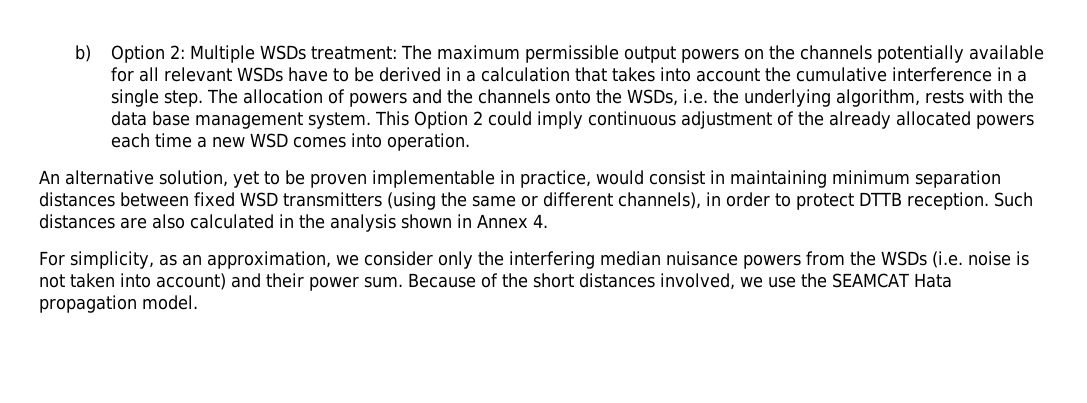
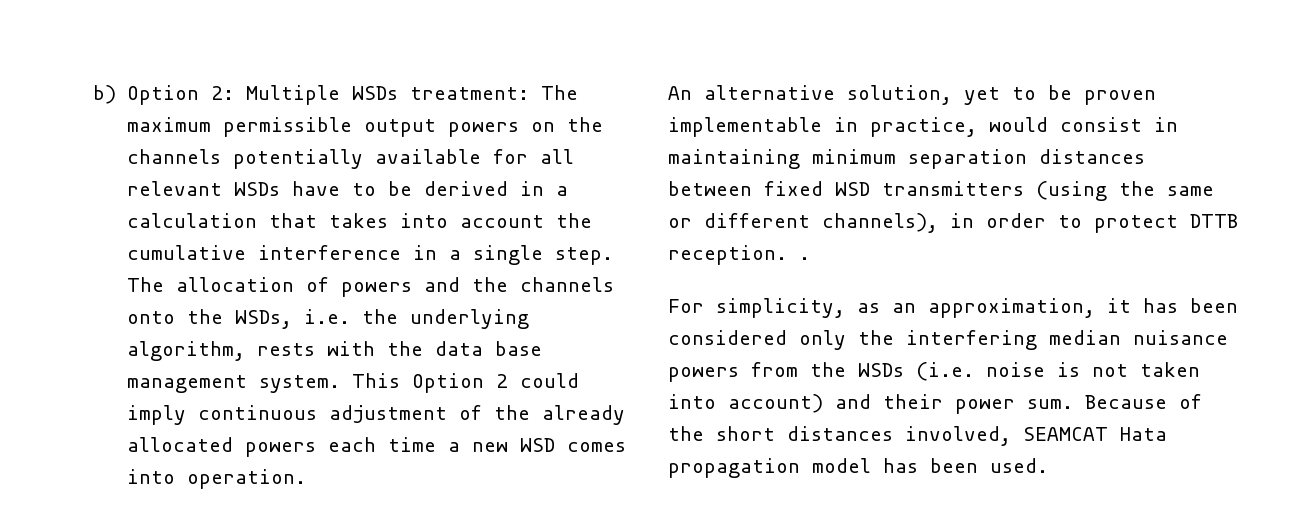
- An alternative solution, yet to be proven implementable in practice, would consist in maintaining minimum separation distances between fixed WSD transmitters (using the same or different channels), in order to protect DTTB reception. Such distances are also calculated in the analysis shown in Annex 4.
+ An alternative solution, yet to be proven implementable in practice, would consist in maintaining minimum separation distances between fixed WSD transmitters (using the same or different channels), in order to protect DTTB reception. .
- For simplicity, as an approximation, we consider only the interfering median nuisance powers from the WSDs (i.e. noise is not taken into account) and their power sum.
+ For simplicity, as an approximation, it has been considered only the interfering median nuisance powers from the WSDs (i.e. noise is not taken into account) and their power sum.
- Because of the short distances involved, we use the SEAMCAT Hata propagation model.
+ Because of the short distances involved, SEAMCAT Hata propagation model has been used.

